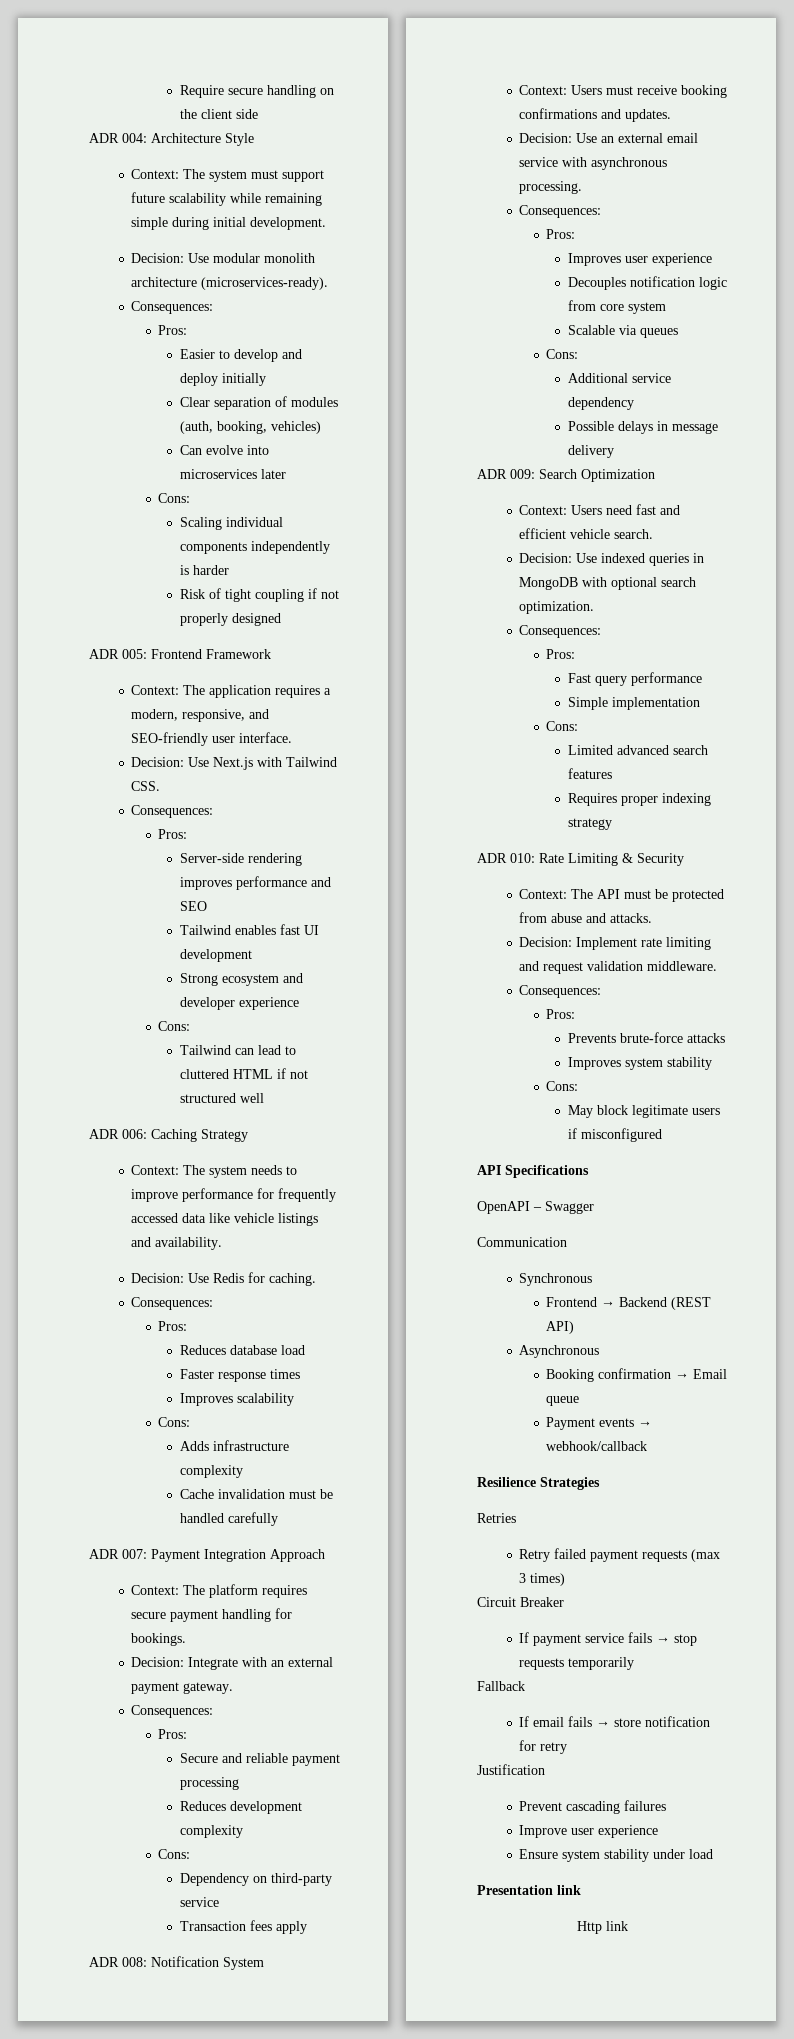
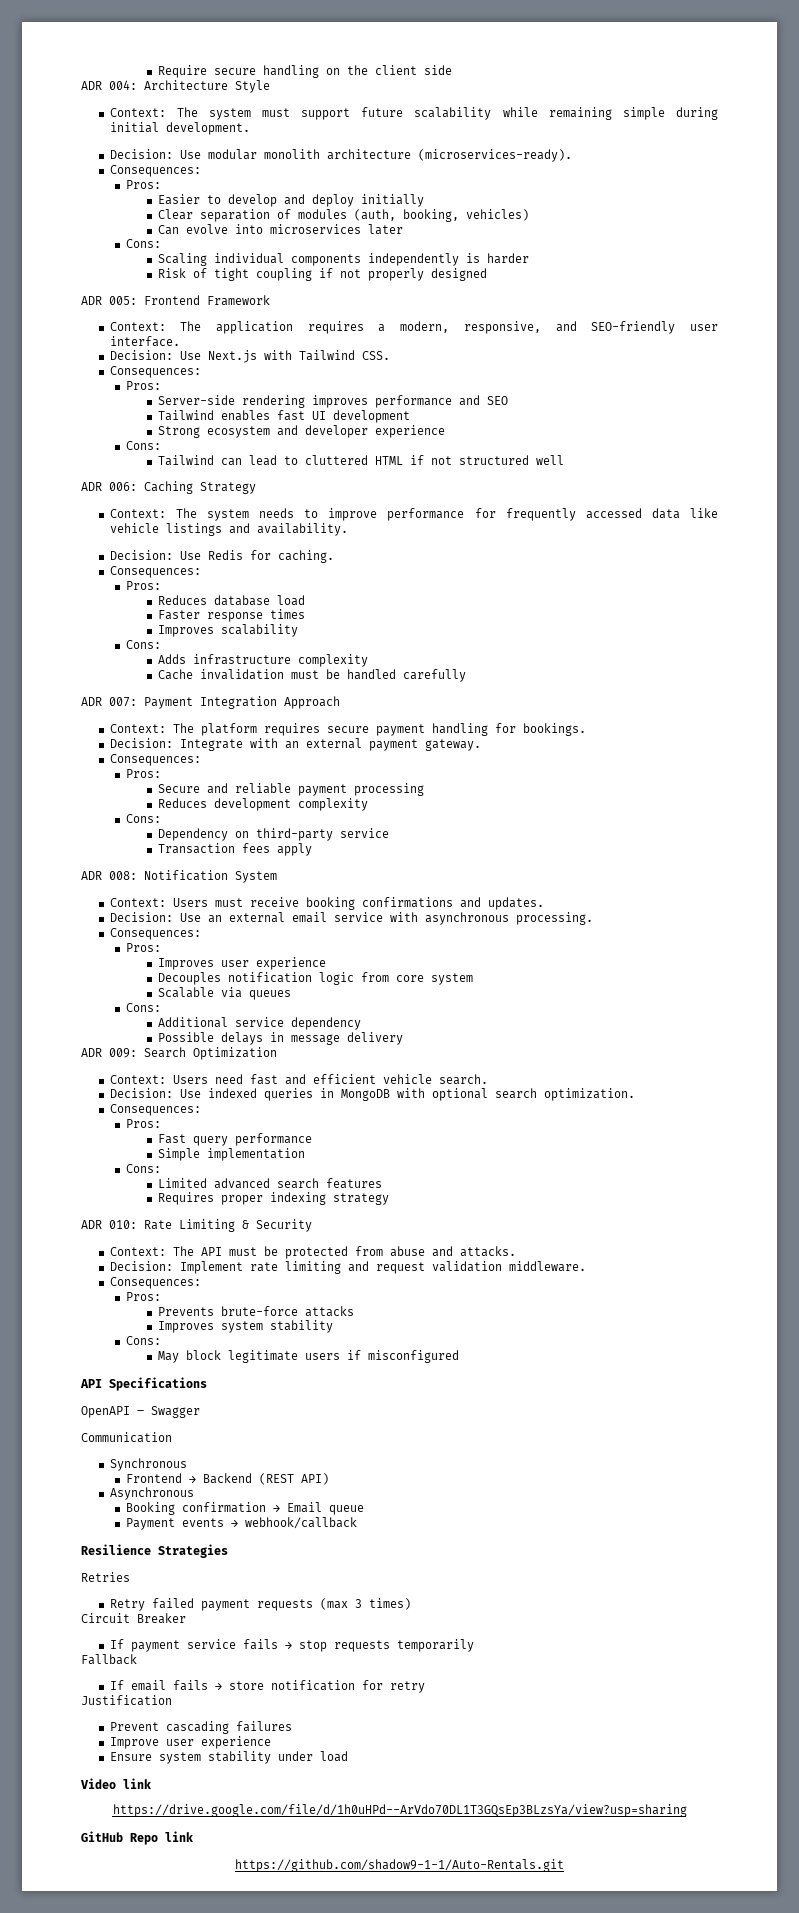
- Presentation link
- Http link
+ Video link
+ https://drive.google.com/file/d/1h0uHPd--ArVdo70DL1T3GQsEp3BLzsYa/view?usp=sharing
+ GitHub Repo link
+ https://github.com/shadow9-1-1/Auto-Rentals.git

